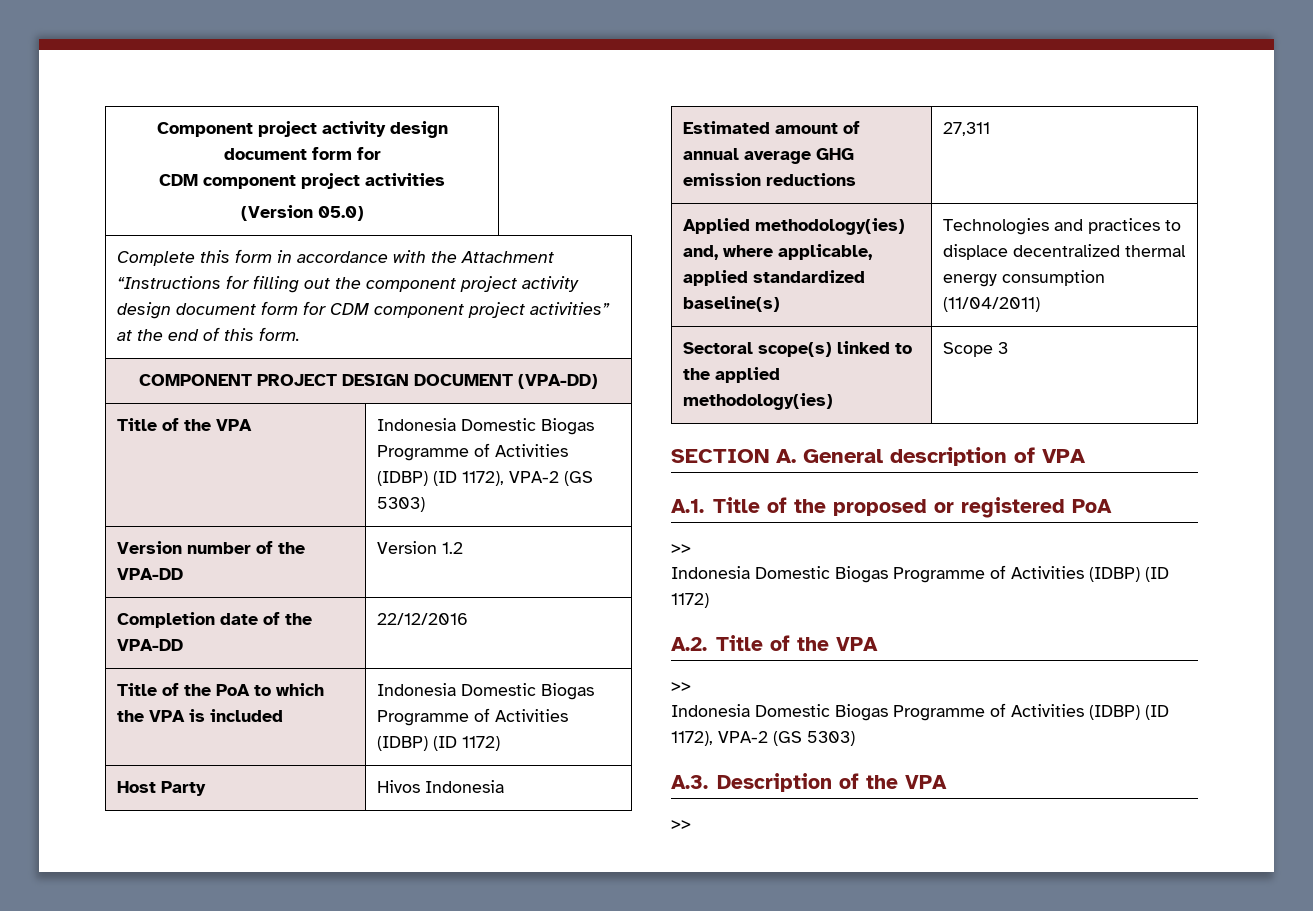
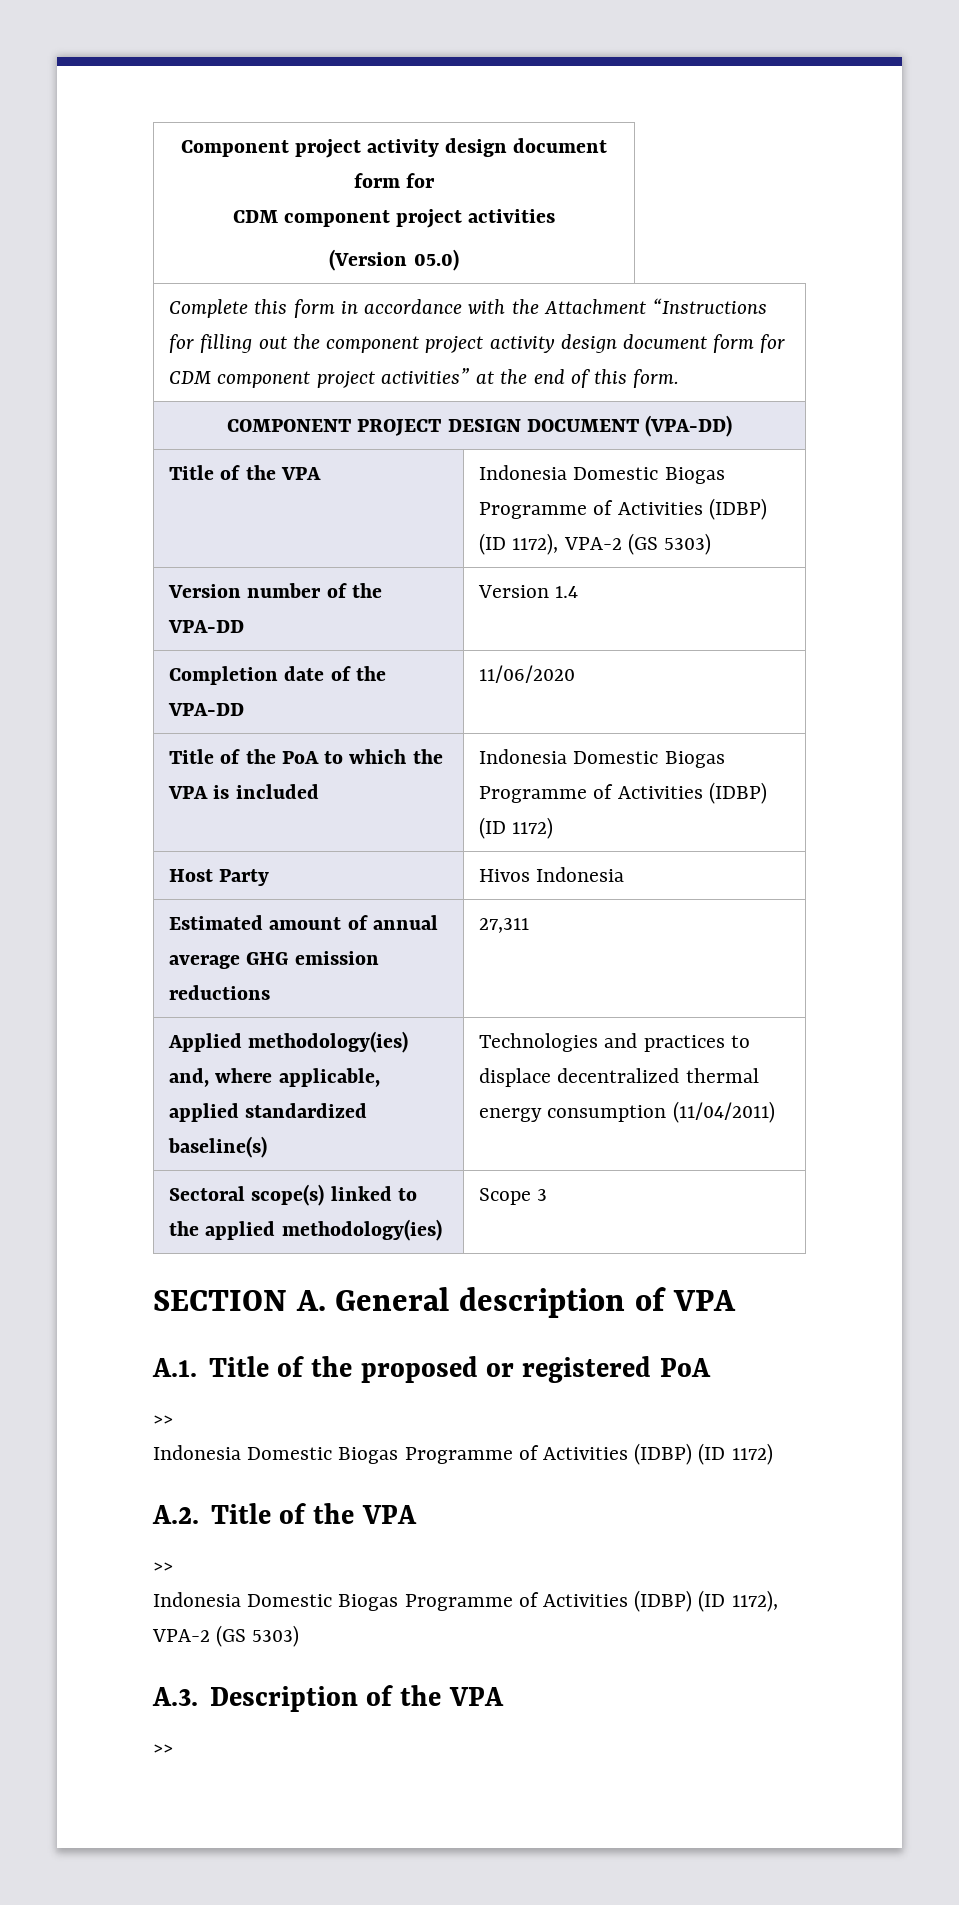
- Version number of the VPA-DD | Version 1.2
+ Version number of the VPA-DD | Version 1.4
- Completion date of the VPA-DD | 22/12/2016
+ Completion date of the VPA-DD | 11/06/2020

